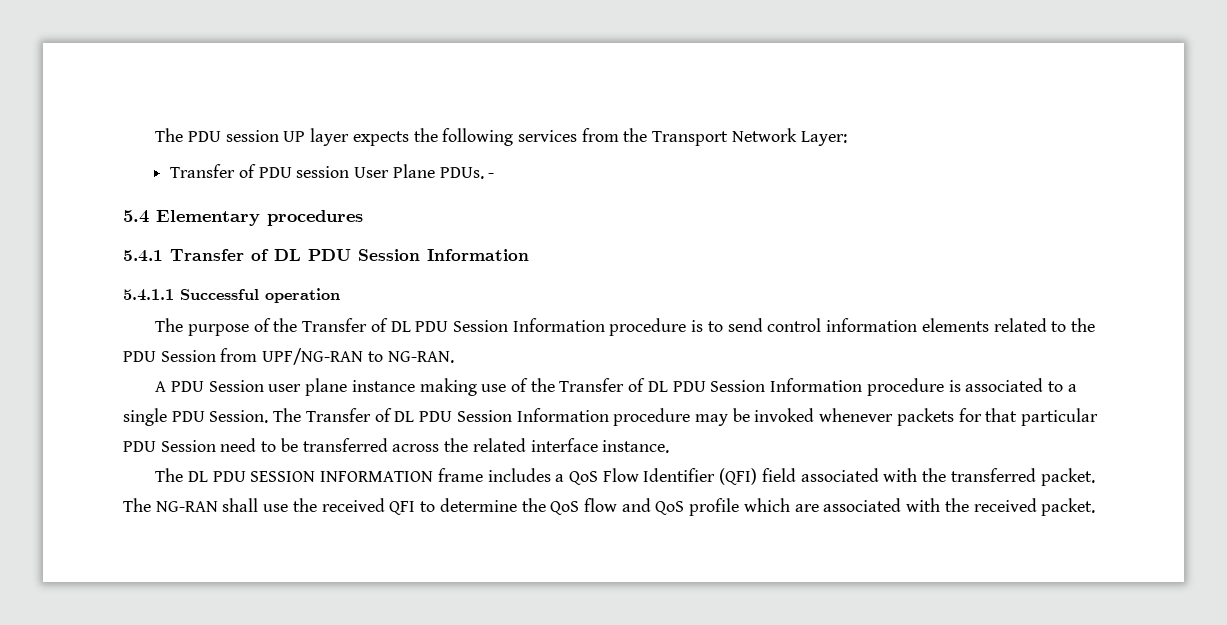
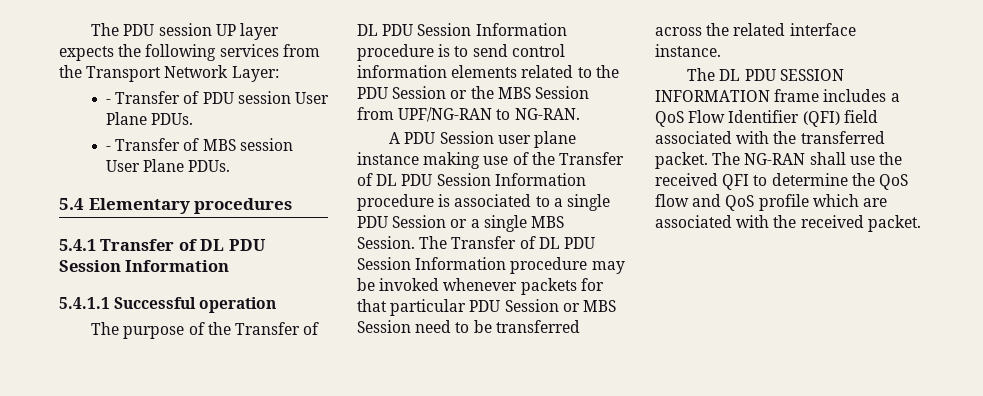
- Transfer of PDU session User Plane PDUs. -
+ - Transfer of PDU session User Plane PDUs.
+ - Transfer of MBS session User Plane PDUs.
- The purpose of the Transfer of DL PDU Session Information procedure is to send control information elements related to the PDU Session from UPF/NG-RAN to NG-RAN.
+ The purpose of the Transfer of DL PDU Session Information procedure is to send control information elements related to the PDU Session or the MBS Session from UPF/NG-RAN to NG-RAN.
- A PDU Session user plane instance making use of the Transfer of DL PDU Session Information procedure is associated to a single PDU Session.
+ A PDU Session user plane instance making use of the Transfer of DL PDU Session Information procedure is associated to a single PDU Session or a single MBS Session.
- The Transfer of DL PDU Session Information procedure may be invoked whenever packets for that particular PDU Session need to be transferred across the related interface instance.
+ The Transfer of DL PDU Session Information procedure may be invoked whenever packets for that particular PDU Session or MBS Session need to be transferred across the related interface instance.

